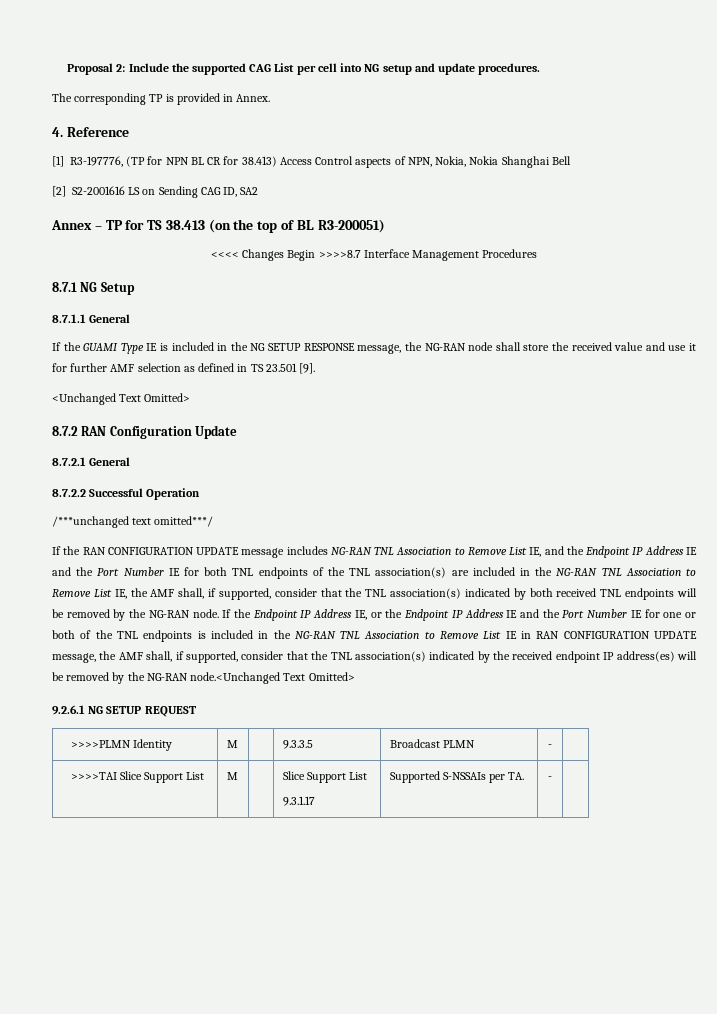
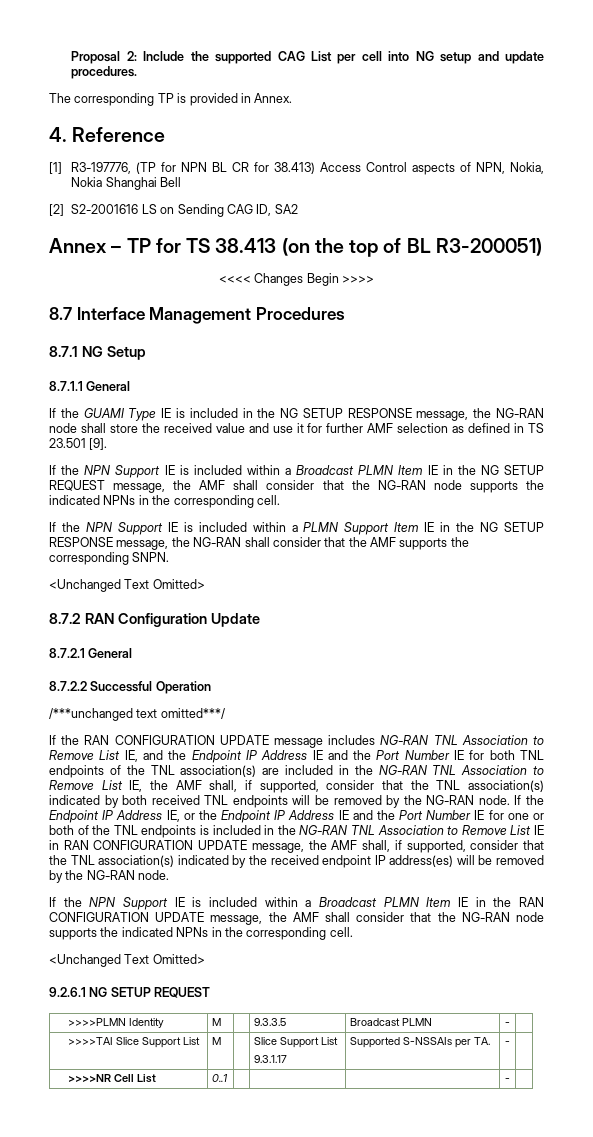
- <<<< Changes Begin >>>>8.7 Interface Management Procedures
+ <<<< Changes Begin >>>>
+ 8.7 Interface Management Procedures
+ If the NPN Support IE is included within a Broadcast PLMN Item IE in the NG SETUP REQUEST message, the AMF shall consider that the NG-RAN node supports the indicated NPNs in the corresponding cell.
+ If the NPN Support IE is included within a PLMN Support Item IE in the NG SETUP RESPONSE message, the NG-RAN shall consider that the AMF supports the corresponding SNPN.
- If the Endpoint IP Address IE, or the Endpoint IP Address IE and the Port Number IE for one or both of the TNL endpoints is included in the NG-RAN TNL Association to Remove List IE in RAN CONFIGURATION UPDATE message, the AMF shall, if supported, consider that the TNL association(s) indicated by the received endpoint IP address(es) will be removed by the NG-RAN node.<Unchanged Text Omitted>
+ If the Endpoint IP Address IE, or the Endpoint IP Address IE and the Port Number IE for one or both of the TNL endpoints is included in the NG-RAN TNL Association to Remove List IE in RAN CONFIGURATION UPDATE message, the AMF shall, if supported, consider that the TNL association(s) indicated by the received endpoint IP address(es) will be removed by the NG-RAN node.
+ If the NPN Support IE is included within a Broadcast PLMN Item IE in the RAN CONFIGURATION UPDATE message, the AMF shall consider that the NG-RAN node supports the indicated NPNs in the corresponding cell.
+ <Unchanged Text Omitted>
+ >>>>NR Cell List | 0..1 | | | | - |

